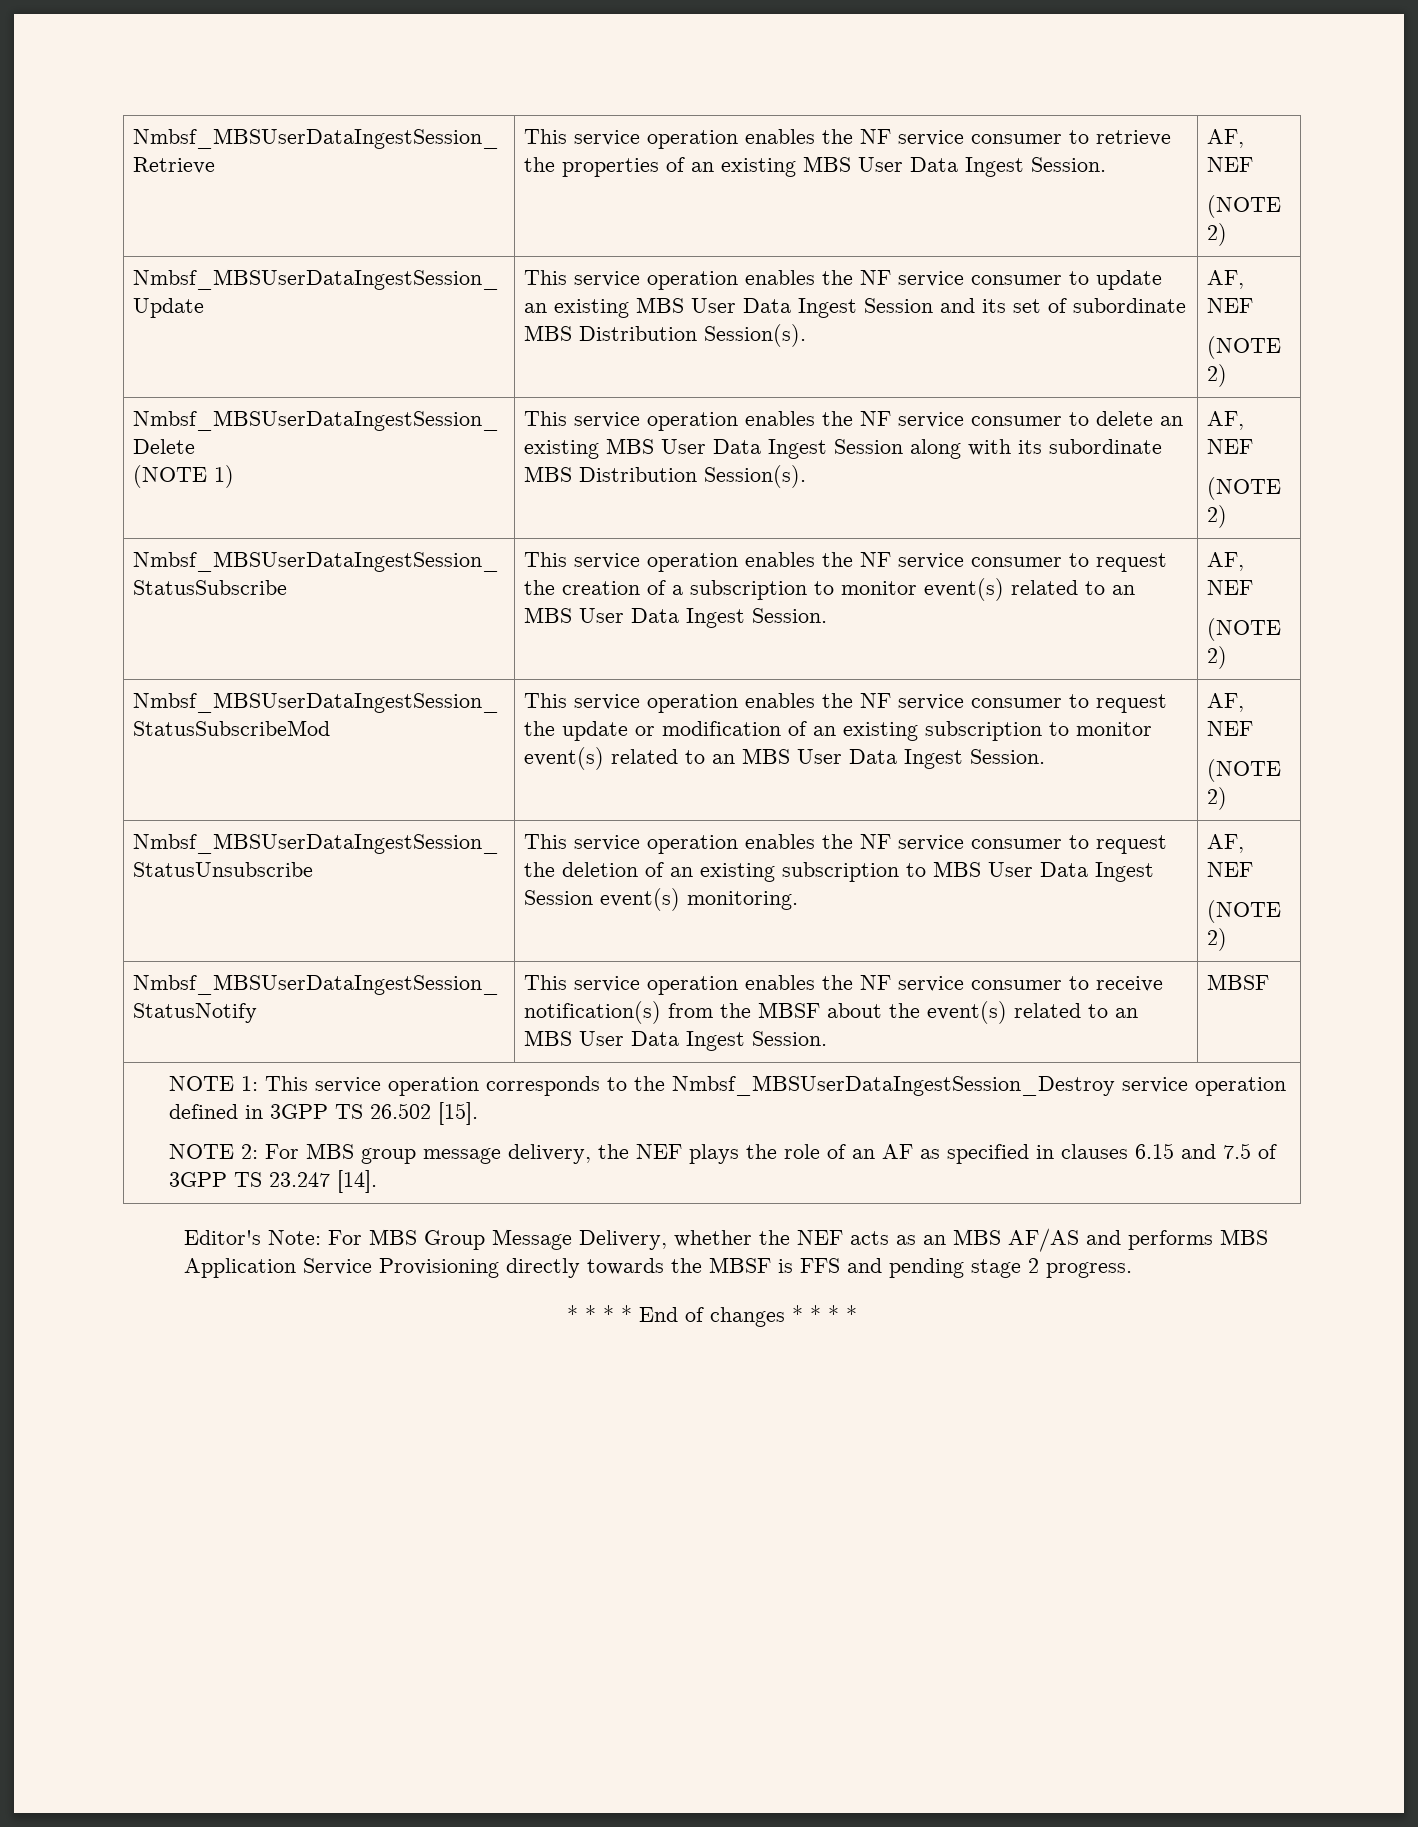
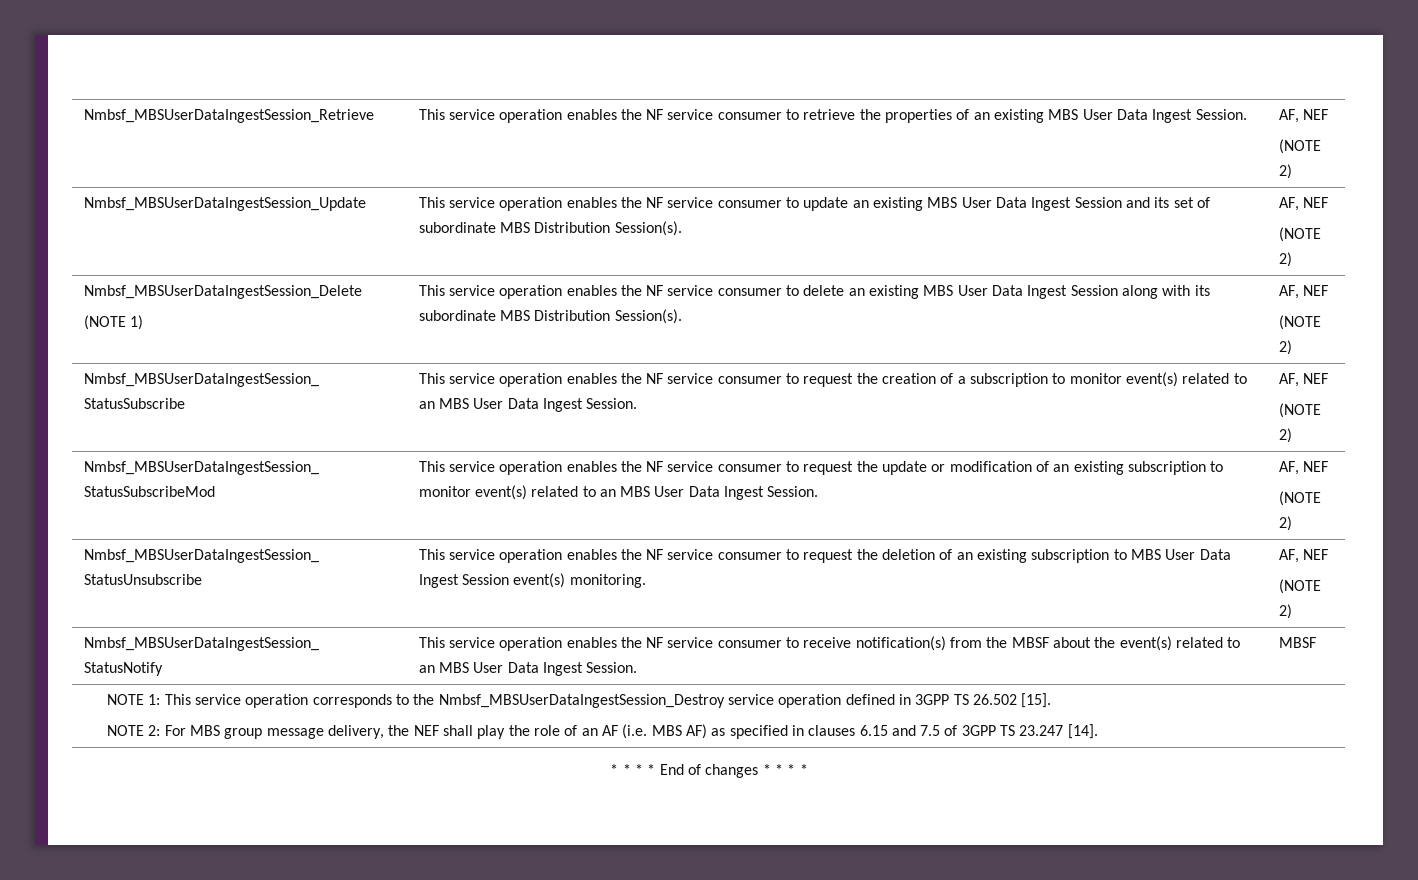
- NOTE 2: For MBS group message delivery, the NEF plays the role of an AF as specified in clauses 6.15 and 7.5 of 3GPP TS 23.247 [14].
+ NOTE 2: For MBS group message delivery, the NEF shall play the role of an AF (i.e. MBS AF) as specified in clauses 6.15 and 7.5 of 3GPP TS 23.247 [14].
- Editor's Note: For MBS Group Message Delivery, whether the NEF acts as an MBS AF/AS and performs MBS Application Service Provisioning directly towards the MBSF is FFS and pending stage 2 progress.

